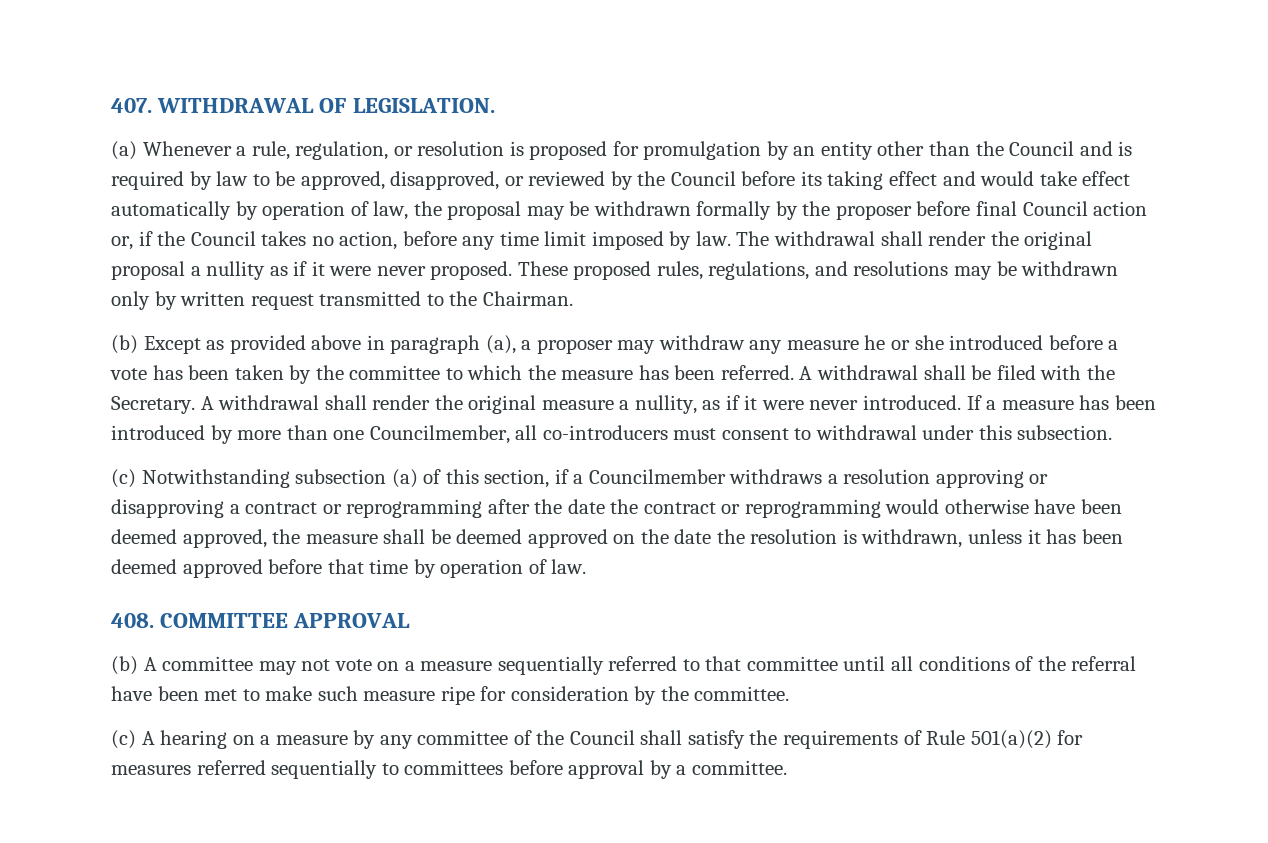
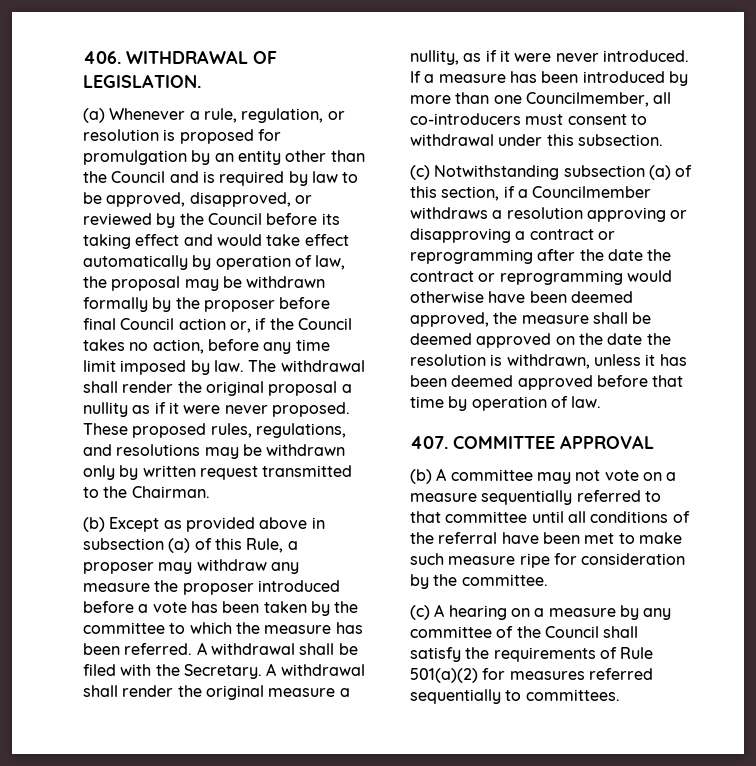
- 407. WITHDRAWAL OF LEGISLATION.
+ 406. WITHDRAWAL OF LEGISLATION.
- (b) Except as provided above in paragraph (a), a proposer may withdraw any measure he or she introduced before a vote has been taken by the committee to which the measure has been referred.
+ (b) Except as provided above in subsection (a) of this Rule, a proposer may withdraw any measure the proposer introduced before a vote has been taken by the committee to which the measure has been referred.
- 408. COMMITTEE APPROVAL
+ 407. COMMITTEE APPROVAL
- (c) A hearing on a measure by any committee of the Council shall satisfy the requirements of Rule 501(a)(2) for measures referred sequentially to committees before approval by a committee.
+ (c) A hearing on a measure by any committee of the Council shall satisfy the requirements of Rule 501(a)(2) for measures referred sequentially to committees.

